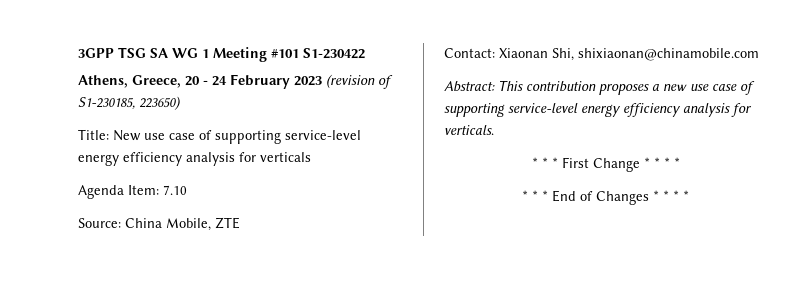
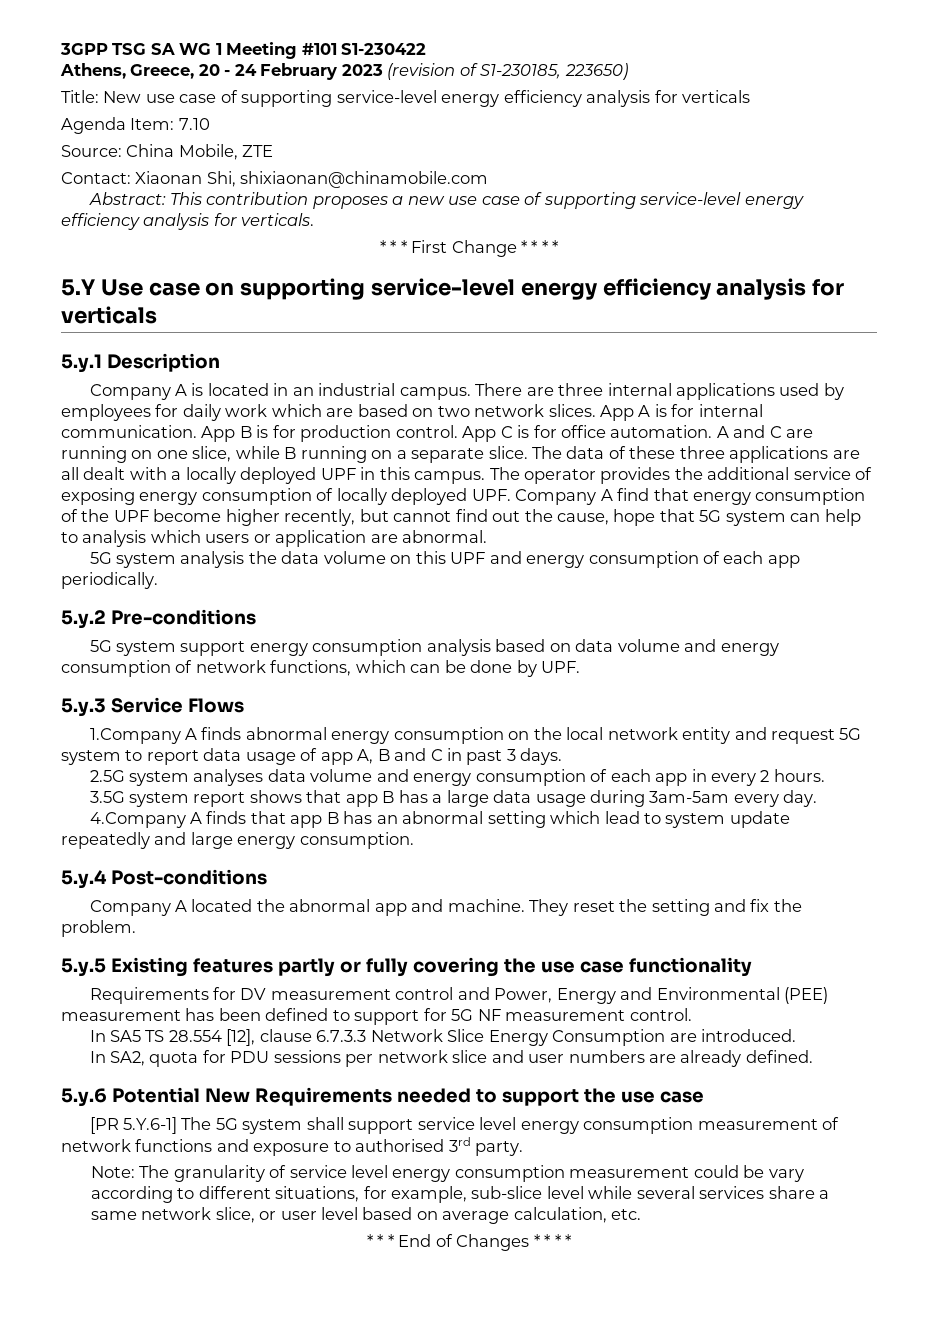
+ 5.Y Use case on supporting service-level energy efficiency analysis for verticals
+ 5.y.1 Description
+ Company A is located in an industrial campus. There are three internal applications used by employees for daily work which are based on two network slices. App A is for internal communication. App B is for production control. App C is for office automation. A and C are running on one slice, while B running on a separate slice. The data of these three applications are all dealt with a locally deployed UPF in this campus. The operator provides the additional service of exposing energy consumption of locally deployed UPF. Company A find that energy consumption of the UPF become higher recently, but cannot find out the cause, hope that 5G system can help to analysis which users or application are abnormal.
+ 5G system analysis the data volume on this UPF and energy consumption of each app periodically.
+ 5.y.2 Pre-conditions
+ 5G system support energy consumption analysis based on data volume and energy consumption of network functions, which can be done by UPF.
+ 5.y.3 Service Flows
+ 1.Company A finds abnormal energy consumption on the local network entity and request 5G system to report data usage of app A, B and C in past 3 days.
+ 2.5G system analyses data volume and energy consumption of each app in every 2 hours.
+ 3.5G system report shows that app B has a large data usage during 3am-5am every day.
+ 4.Company A finds that app B has an abnormal setting which lead to system update repeatedly and large energy consumption.
+ 5.y.4 Post-conditions
+ Company A located the abnormal app and machine. They reset the setting and fix the problem.
+ 5.y.5 Existing features partly or fully covering the use case functionality
+ Requirements for DV measurement control and Power, Energy and Environmental (PEE) measurement has been defined to support for 5G NF measurement control.
+ In SA5 TS 28.554 [12], clause 6.7.3.3 Network Slice Energy Consumption are introduced.
+ In SA2, quota for PDU sessions per network slice and user numbers are already defined.
+ 5.y.6 Potential New Requirements needed to support the use case
+ [PR 5.Y.6-1] The 5G system shall support service level energy consumption measurement of network functions and exposure to authorised 3rd party.
+ Note: The granularity of service level energy consumption measurement could be vary according to different situations, for example, sub-slice level while several services share a same network slice, or user level based on average calculation, etc.

